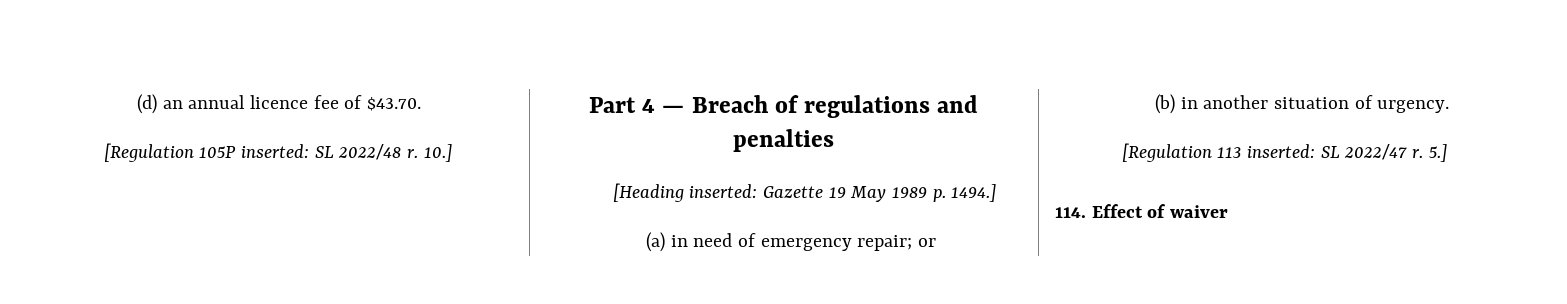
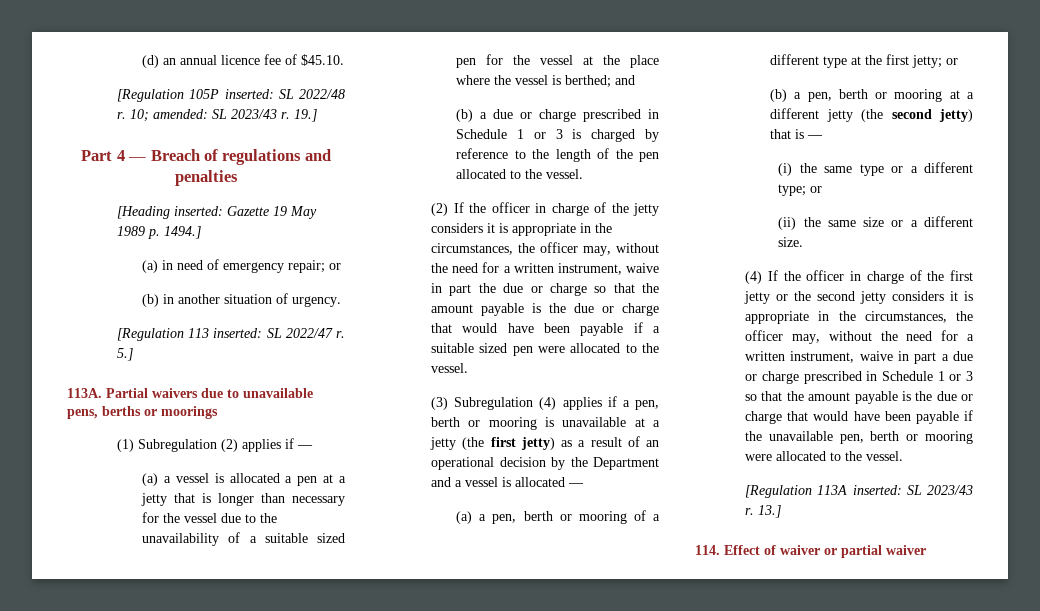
- (d) an annual licence fee of $43.70.
+ (d) an annual licence fee of $45.10.
- 10.]
+ 10; amended: SL 2023/43 r. 19.]
+ 113A. Partial waivers due to unavailable pens, berths or moorings
+ (1) Subregulation (2) applies if —
+ (a) a vessel is allocated a pen at a jetty that is longer than necessary for the vessel due to the unavailability of a suitable sized pen for the vessel at the place where the vessel is berthed; and
+ (b) a due or charge prescribed in Schedule 1 or 3 is charged by reference to the length of the pen allocated to the vessel.
+ (2) If the officer in charge of the jetty considers it is appropriate in the circumstances, the officer may, without the need for a written instrument, waive in part the due or charge so that the amount payable is the due or charge that would have been payable if a suitable sized pen were allocated to the vessel.
+ (3) Subregulation (4) applies if a pen, berth or mooring is unavailable at a jetty (the first jetty) as a result of an operational decision by the Department and a vessel is allocated —
+ (a) a pen, berth or mooring of a different type at the first jetty; or
+ (b) a pen, berth or mooring at a different jetty (the second jetty) that is —
+ (i) the same type or a different type; or
+ (ii) the same size or a different size.
+ (4) If the officer in charge of the first jetty or the second jetty considers it is appropriate in the circumstances, the officer may, without the need for a written instrument, waive in part a due or charge prescribed in Schedule 1 or 3 so that the amount payable is the due or charge that would have been payable if the unavailable pen, berth or mooring were allocated to the vessel.
+ [Regulation 113A inserted: SL 2023/43 r. 13.]
- 114. Effect of waiver
+ 114. Effect of waiver or partial waiver

